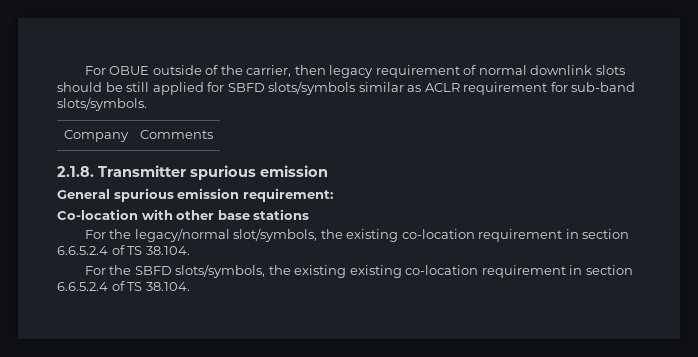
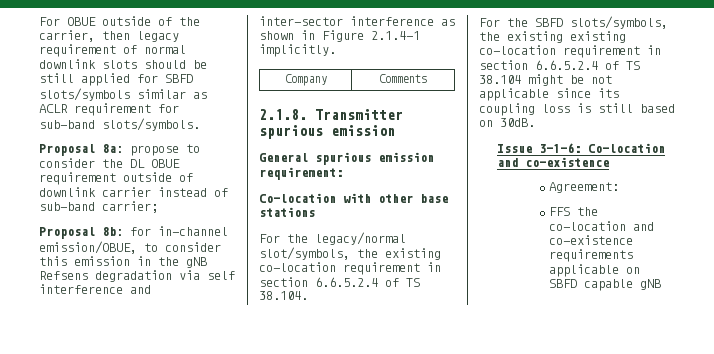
+ Proposal 8a: propose to consider the DL OBUE requirement outside of downlink carrier instead of sub-band carrier;
+ Proposal 8b: for in-channel emission/OBUE, to consider this emission in the gNB Refsens degradation via self interference and inter-sector interference as shown in Figure 2.1.4-1 implicitly.
- For the SBFD slots/symbols, the existing existing co-location requirement in section 6.6.5.2.4 of TS 38.104.
+ For the SBFD slots/symbols, the existing existing co-location requirement in section 6.6.5.2.4 of TS 38.104 might be not applicable since its coupling loss is still based on 30dB.
+ Issue 3-1-6: Co-location and co-existence
+ Agreement:
+ FFS the co-location and co-existence requirements applicable on SBFD capable gNB

